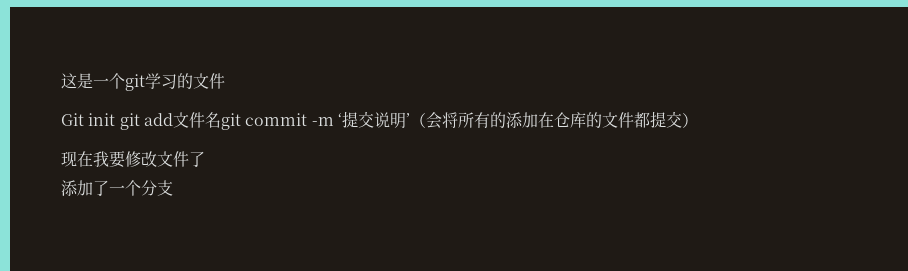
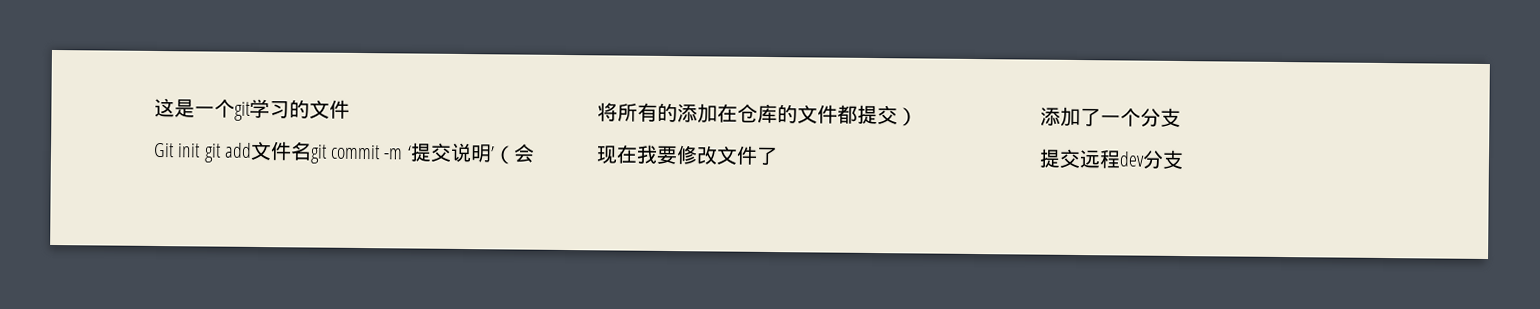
+ 提交远程dev分支

